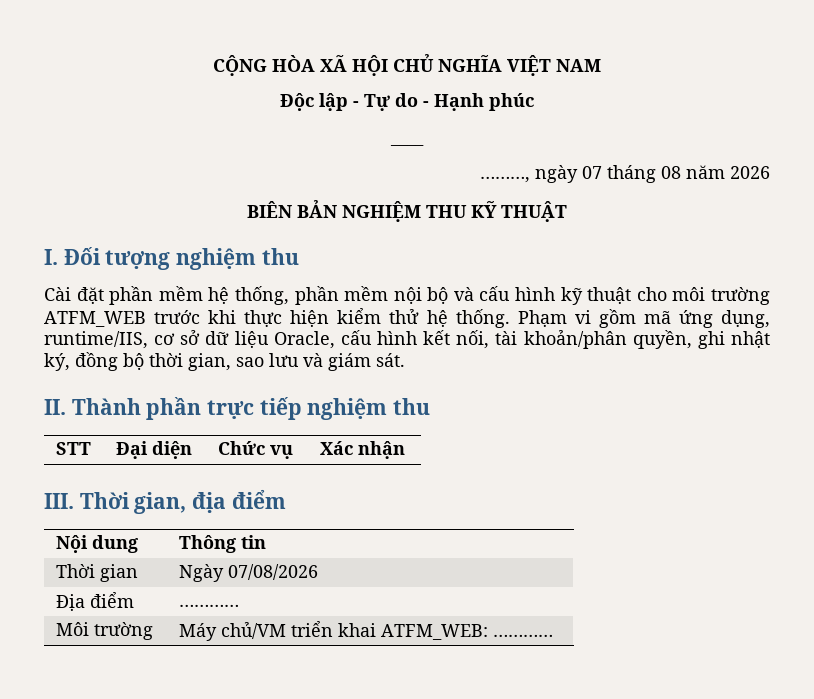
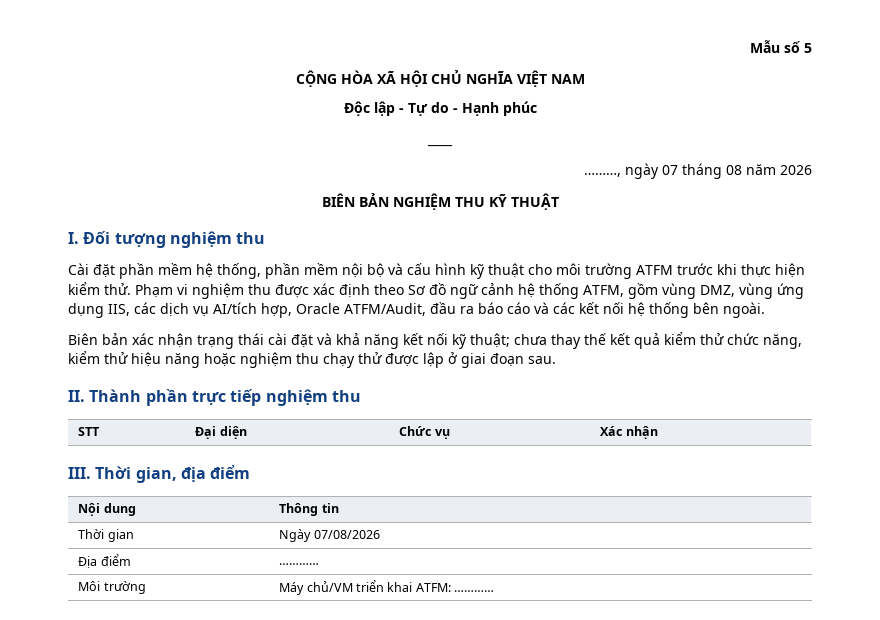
+ Mẫu số 5
- Cài đặt phần mềm hệ thống, phần mềm nội bộ và cấu hình kỹ thuật cho môi trường ATFM_WEB trước khi thực hiện kiểm thử hệ thống. Phạm vi gồm mã ứng dụng, runtime/IIS, cơ sở dữ liệu Oracle, cấu hình kết nối, tài khoản/phân quyền, ghi nhật ký, đồng bộ thời gian, sao lưu và giám sát.
+ Cài đặt phần mềm hệ thống, phần mềm nội bộ và cấu hình kỹ thuật cho môi trường ATFM trước khi thực hiện kiểm thử. Phạm vi nghiệm thu được xác định theo Sơ đồ ngữ cảnh hệ thống ATFM, gồm vùng DMZ, vùng ứng dụng IIS, các dịch vụ AI/tích hợp, Oracle ATFM/Audit, đầu ra báo cáo và các kết nối hệ thống bên ngoài.
+ Biên bản xác nhận trạng thái cài đặt và khả năng kết nối kỹ thuật; chưa thay thế kết quả kiểm thử chức năng, kiểm thử hiệu năng hoặc nghiệm thu chạy thử được lập ở giai đoạn sau.
- Môi trường | Máy chủ/VM triển khai ATFM_WEB: …………
+ Môi trường | Máy chủ/VM triển khai ATFM: …………

